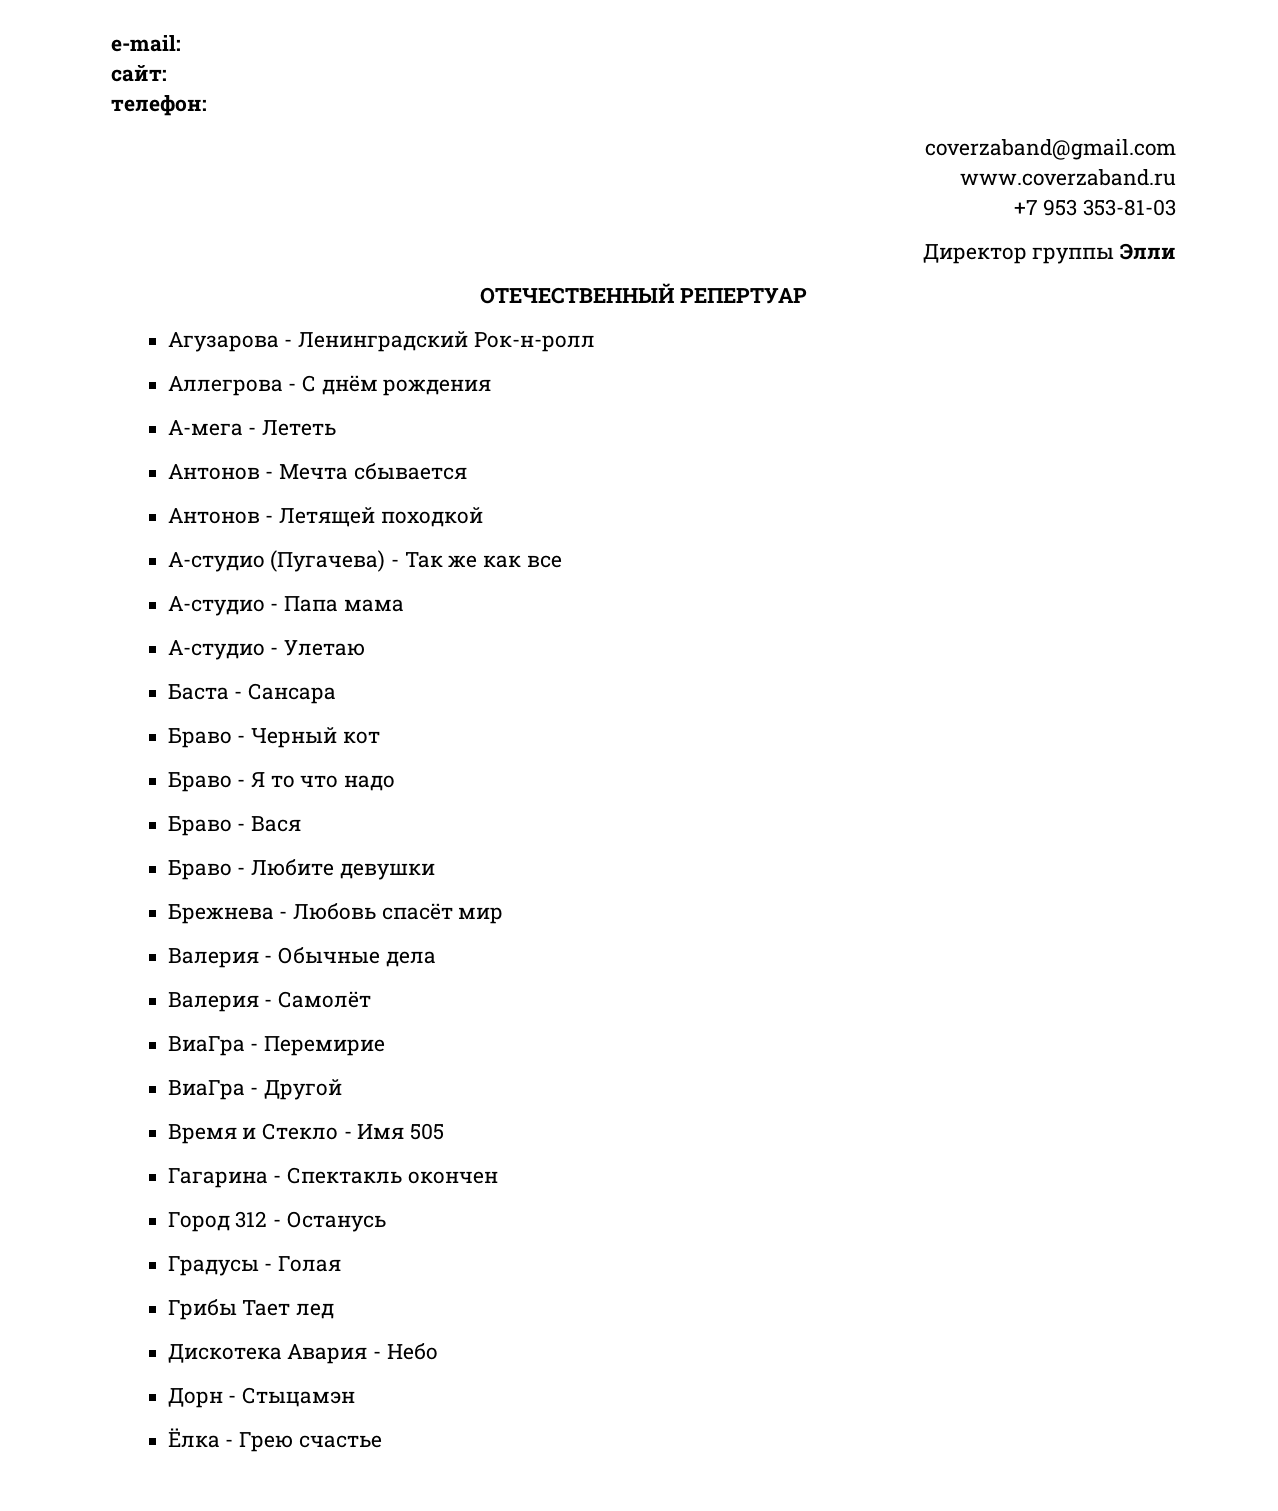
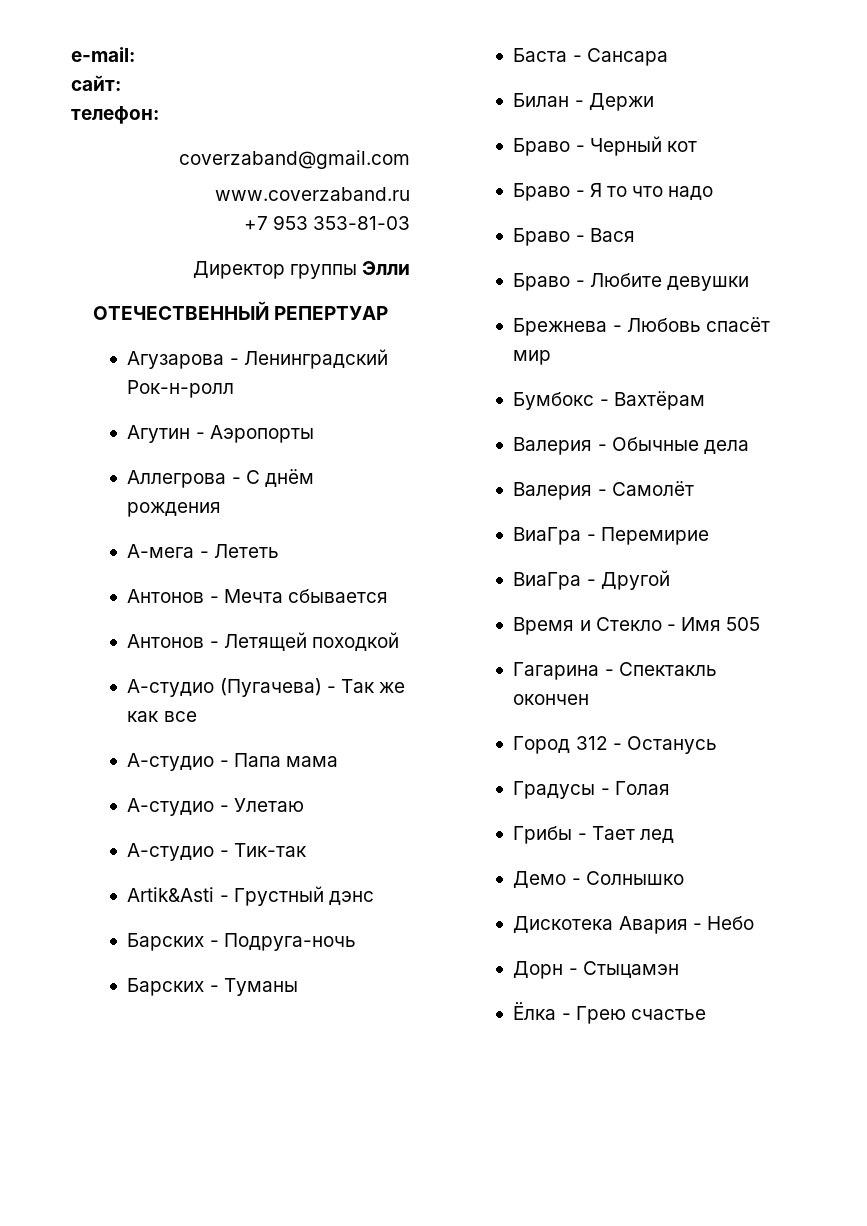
+ Агутин - Аэропорты
+ А-студио - Тик-так
+ Artik&Asti - Грустный дэнс
+ Барских - Подруга-ночь
+ Барских - Туманы
+ Билан - Держи
+ Бумбокс - Вахтёрам
- Грибы Тает лед
+ Грибы - Тает лед
+ Демо - Солнышко

